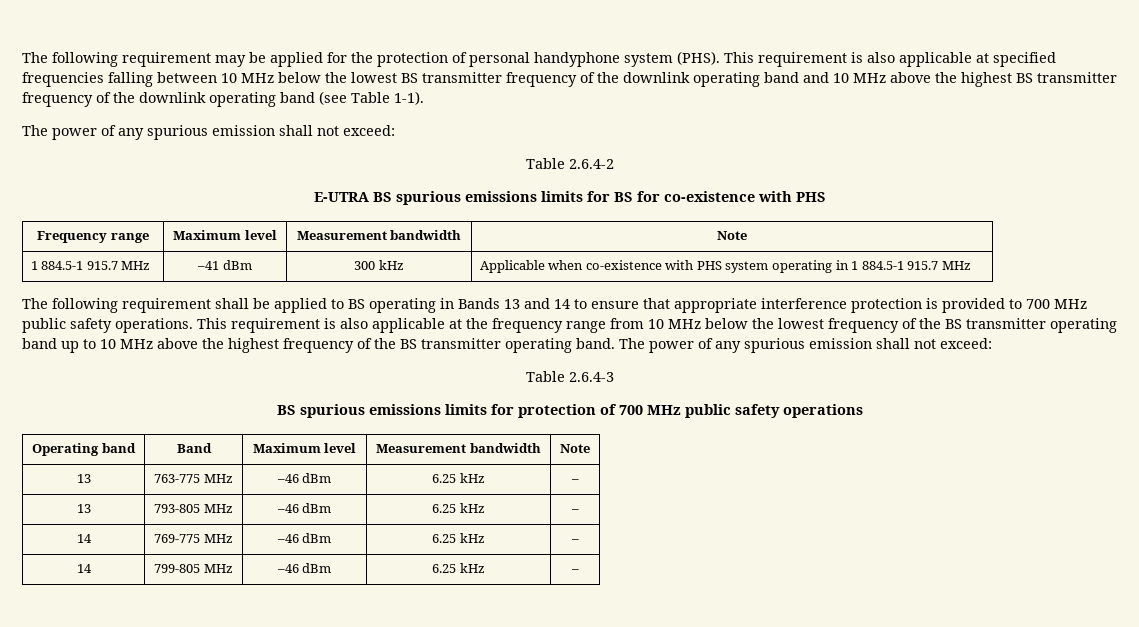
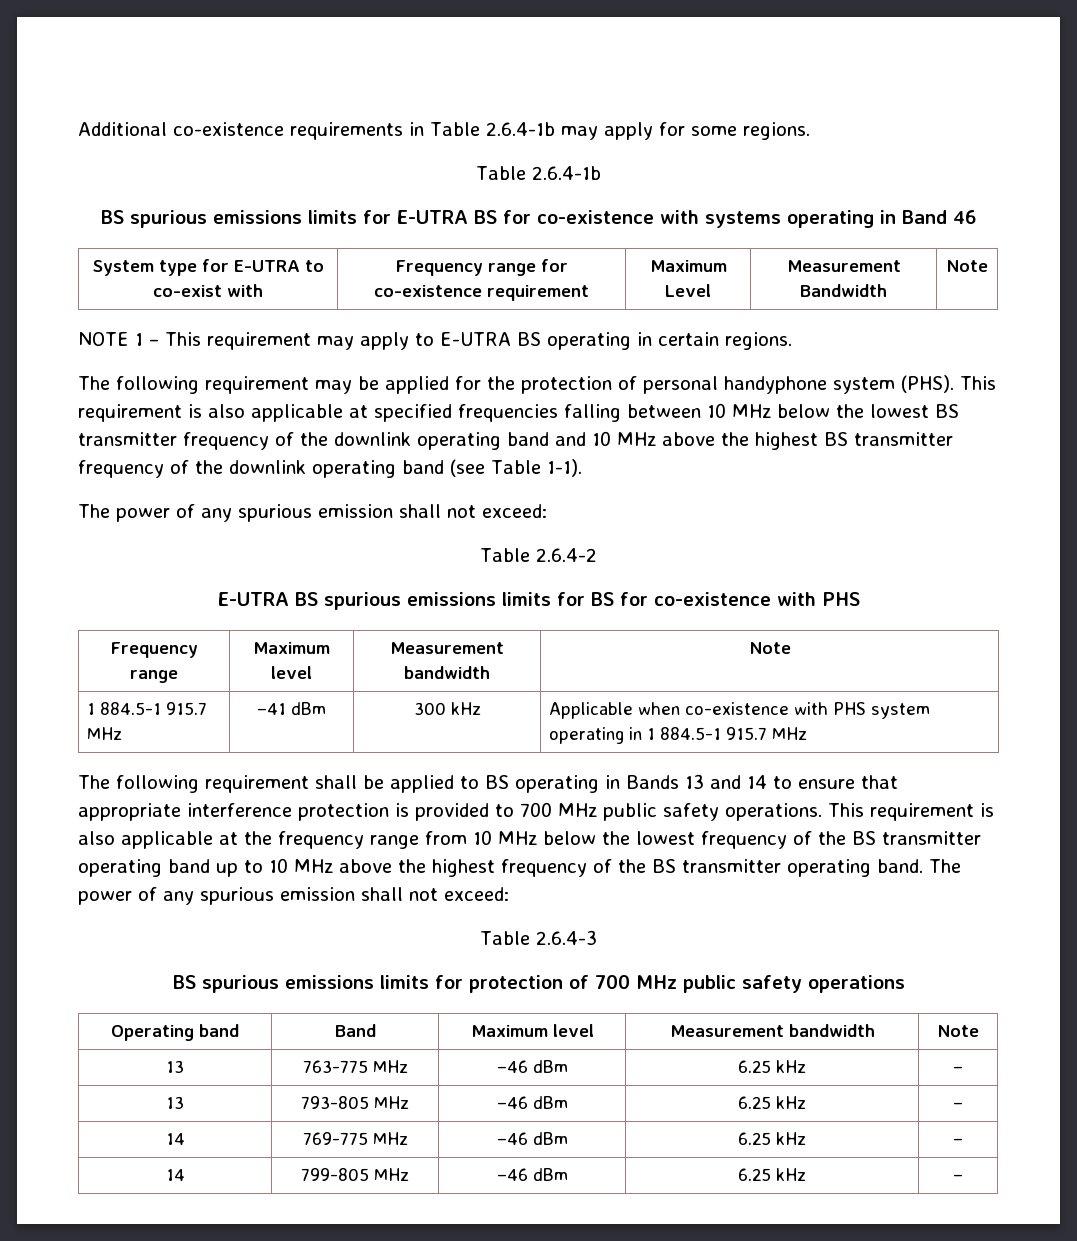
+ Additional co-existence requirements in Table 2.6.4-1b may apply for some regions.
+ Table 2.6.4-1b
+ BS spurious emissions limits for E-UTRA BS for co-existence with systems operating in Band 46
+ System type for E-UTRA to co-exist with | Frequency range for co-existence requirement | Maximum Level | Measurement Bandwidth | Note
+ NOTE 1 – This requirement may apply to E-UTRA BS operating in certain regions.

